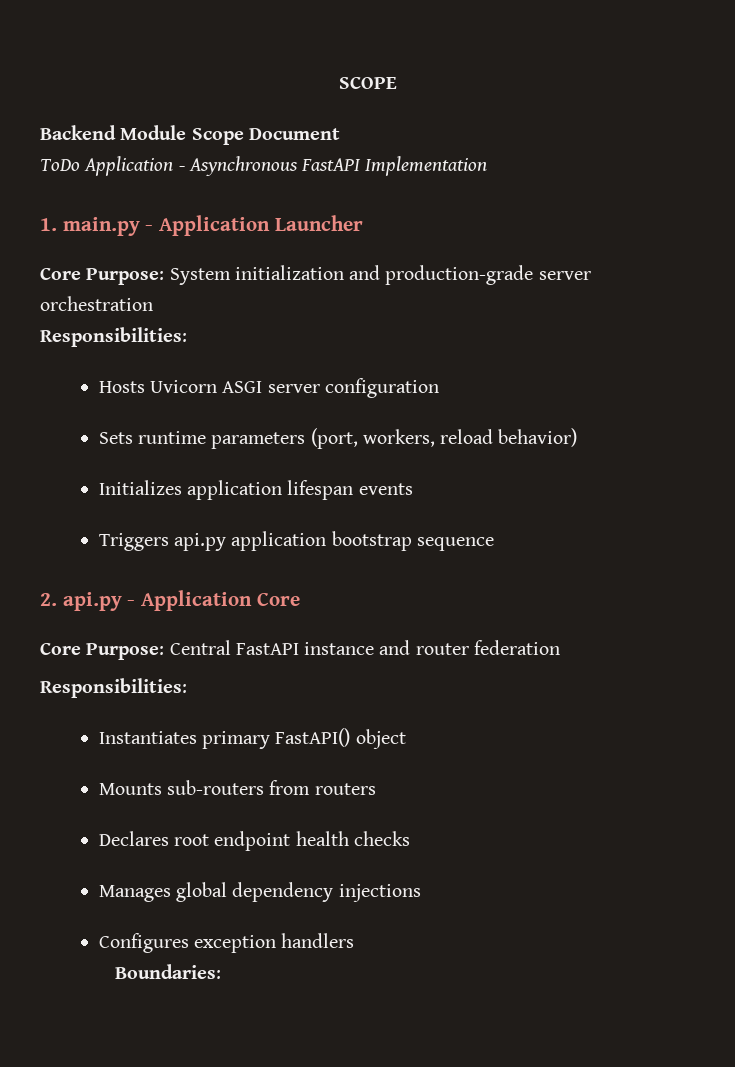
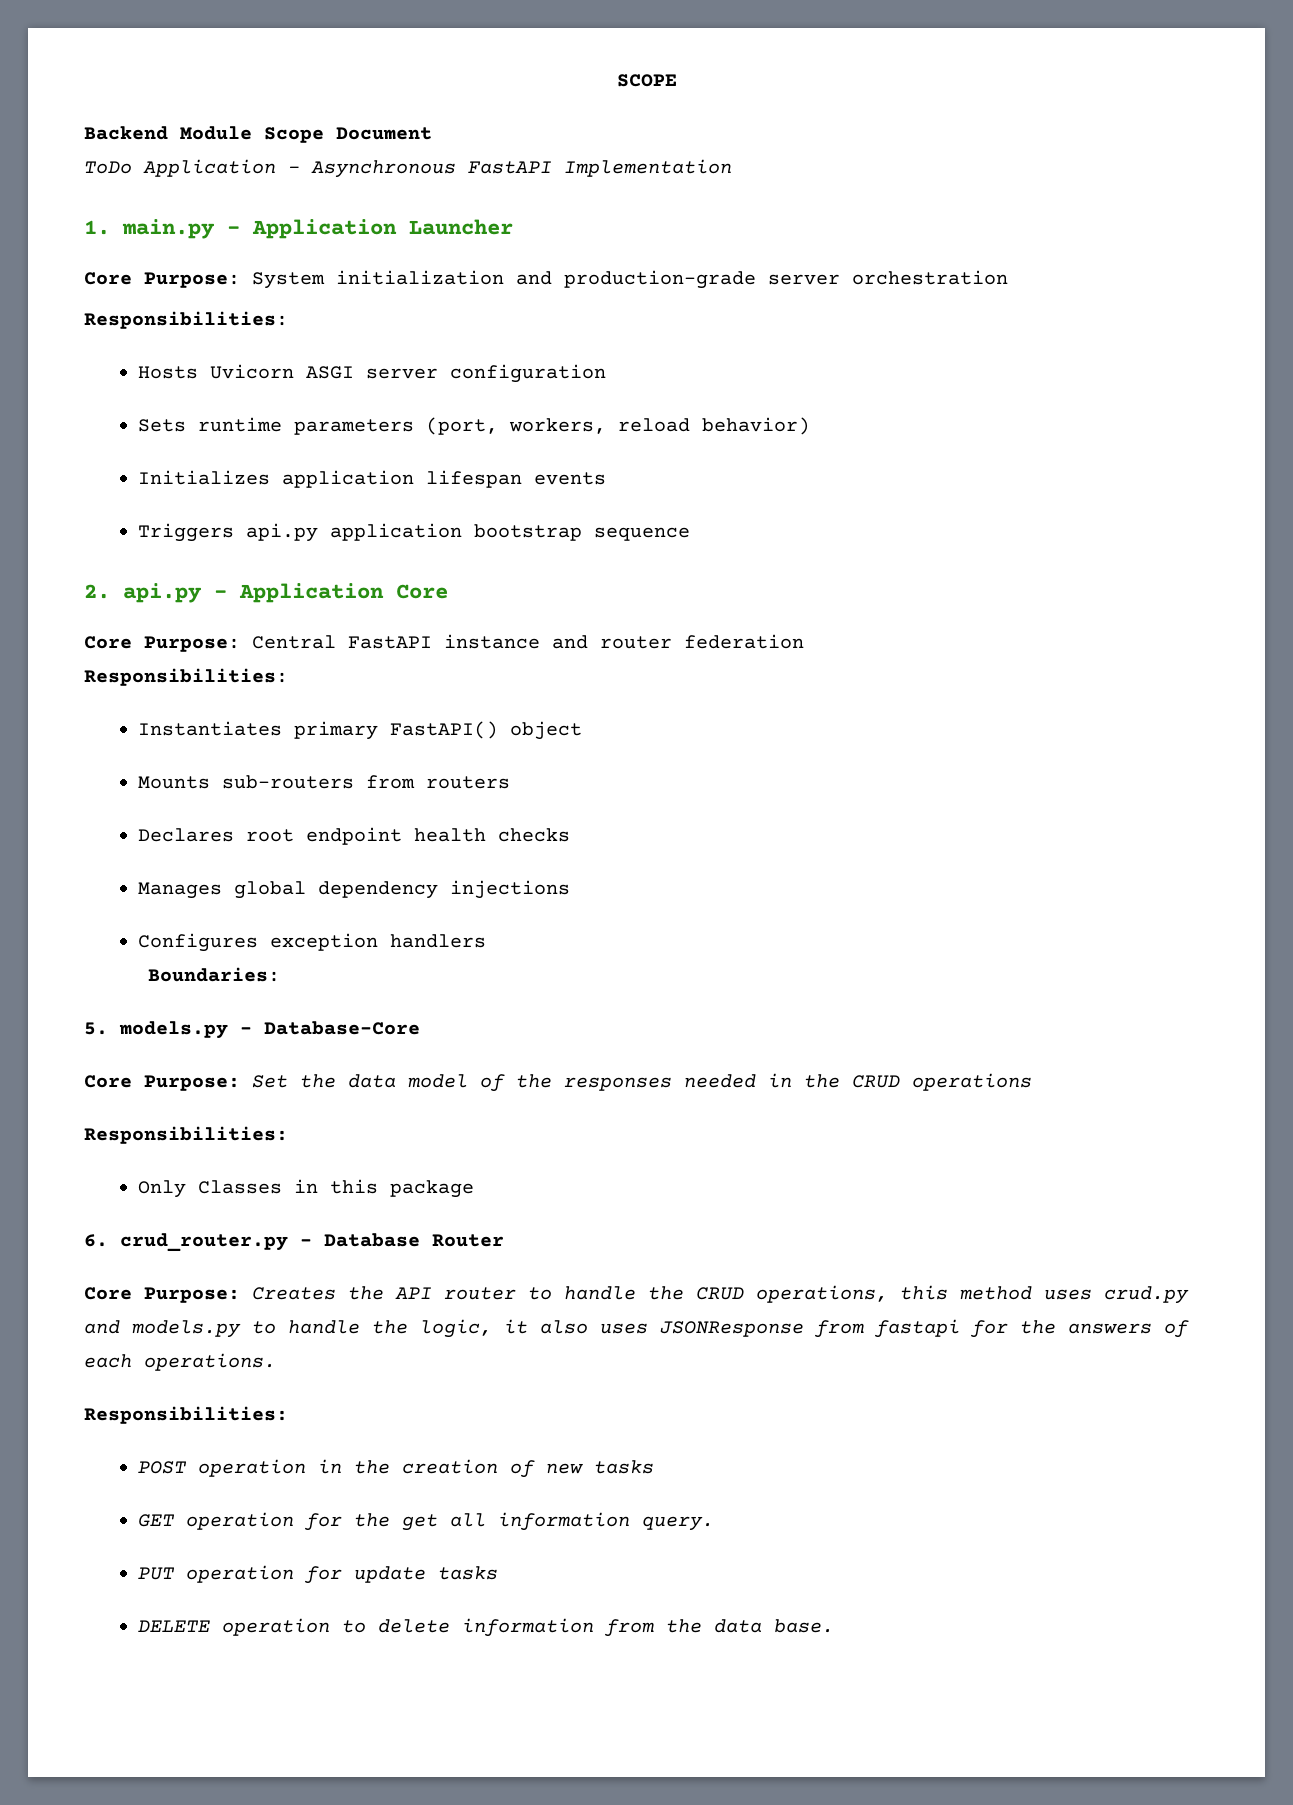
+ 5. models.py – Database-Core
+ Core Purpose: Set the data model of the responses needed in the CRUD operations
+ Responsibilities:
+ Only Classes in this package
+ 6. crud_router.py – Database Router
+ Core Purpose: Creates the API router to handle the CRUD operations, this method uses crud.py and models.py to handle the logic, it also uses JSONResponse from fastapi for the answers of each operations.
+ Responsibilities:
+ POST operation in the creation of new tasks
+ GET operation for the get all information query.
+ PUT operation for update tasks
+ DELETE operation to delete information from the data base.

